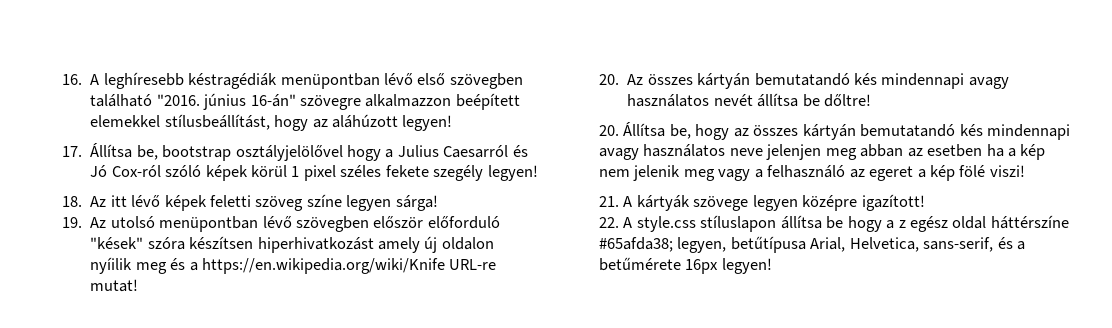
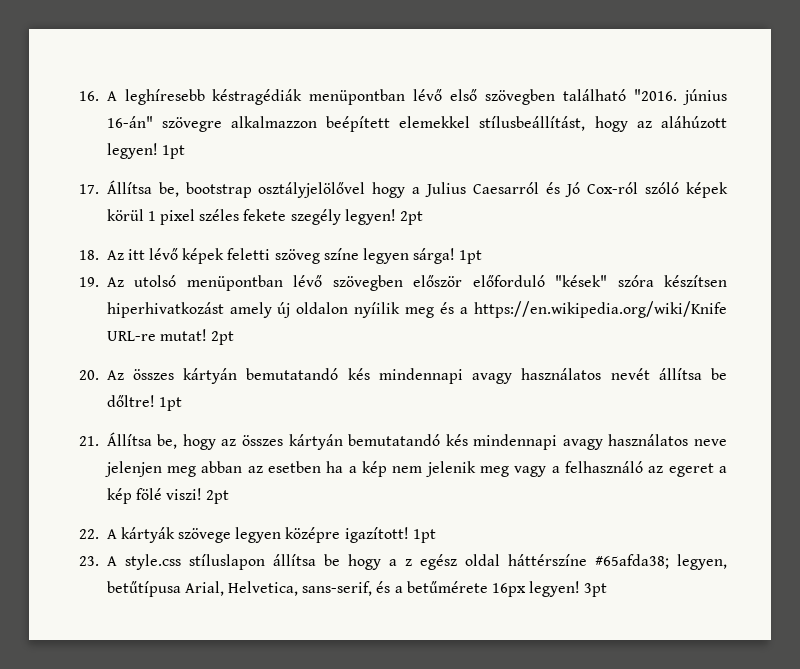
- 16. A leghíresebb késtragédiák menüpontban lévő első szövegben található "2016. június 16-án" szövegre alkalmazzon beépített elemekkel stílusbeállítást, hogy az aláhúzott legyen!
+ 16. A leghíresebb késtragédiák menüpontban lévő első szövegben található "2016. június 16-án" szövegre alkalmazzon beépített elemekkel stílusbeállítást, hogy az aláhúzott legyen! 1pt
- 17. Állítsa be, bootstrap osztályjelölővel hogy a Julius Caesarról és Jó Cox-ról szóló képek körül 1 pixel széles fekete szegély legyen!
+ 17. Állítsa be, bootstrap osztályjelölővel hogy a Julius Caesarról és Jó Cox-ról szóló képek körül 1 pixel széles fekete szegély legyen! 2pt
- 18. Az itt lévő képek feletti szöveg színe legyen sárga!
+ 18. Az itt lévő képek feletti szöveg színe legyen sárga! 1pt
- 19. Az utolsó menüpontban lévő szövegben először előforduló "kések" szóra készítsen hiperhivatkozást amely új oldalon nyíilik meg és a https://en.wikipedia.org/wiki/Knife URL-re mutat!
+ 19. Az utolsó menüpontban lévő szövegben először előforduló "kések" szóra készítsen hiperhivatkozást amely új oldalon nyíilik meg és a https://en.wikipedia.org/wiki/Knife URL-re mutat! 2pt
- 20. Az összes kártyán bemutatandó kés mindennapi avagy használatos nevét állítsa be dőltre!
- 20. Állítsa be, hogy az összes kártyán bemutatandó kés mindennapi avagy használatos neve jelenjen meg abban az esetben ha a kép nem jelenik meg vagy a felhasználó az egeret a kép fölé viszi!
- 21. A kártyák szövege legyen középre igazított!
- 22. A style.css stíluslapon állítsa be hogy a z egész oldal háttérszíne #65afda38;
+ 20. Az összes kártyán bemutatandó kés mindennapi avagy használatos nevét állítsa be dőltre! 1pt
+ 21. Állítsa be, hogy az összes kártyán bemutatandó kés mindennapi avagy használatos neve jelenjen meg abban az esetben ha a kép nem jelenik meg vagy a felhasználó az egeret a kép fölé viszi! 2pt
+ 22. A kártyák szövege legyen középre igazított! 1pt
+ 23. A style.css stíluslapon állítsa be hogy a z egész oldal háttérszíne #65afda38;
+ 3pt

